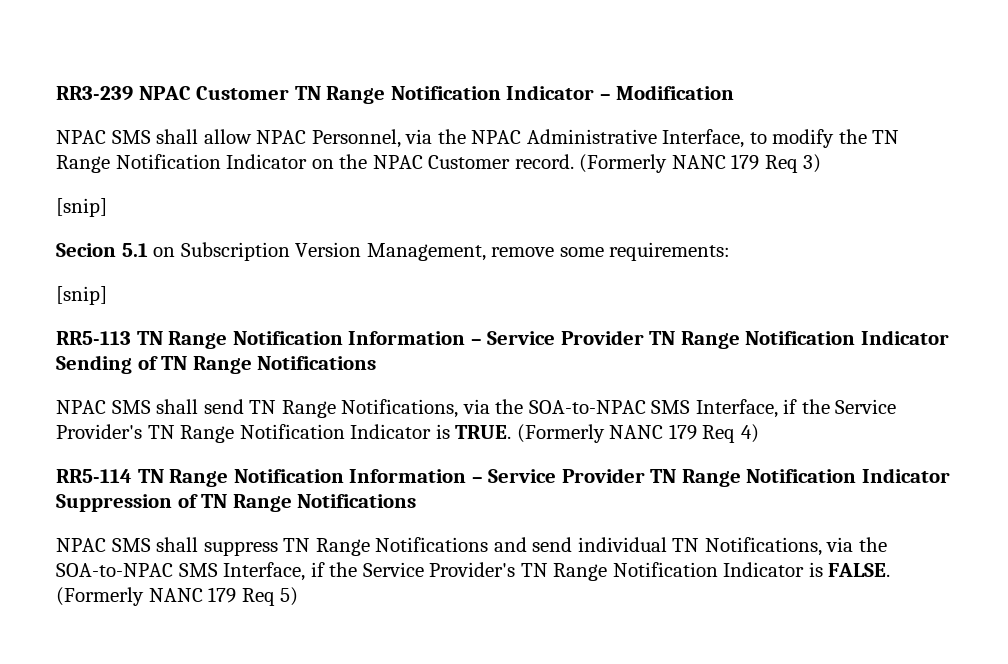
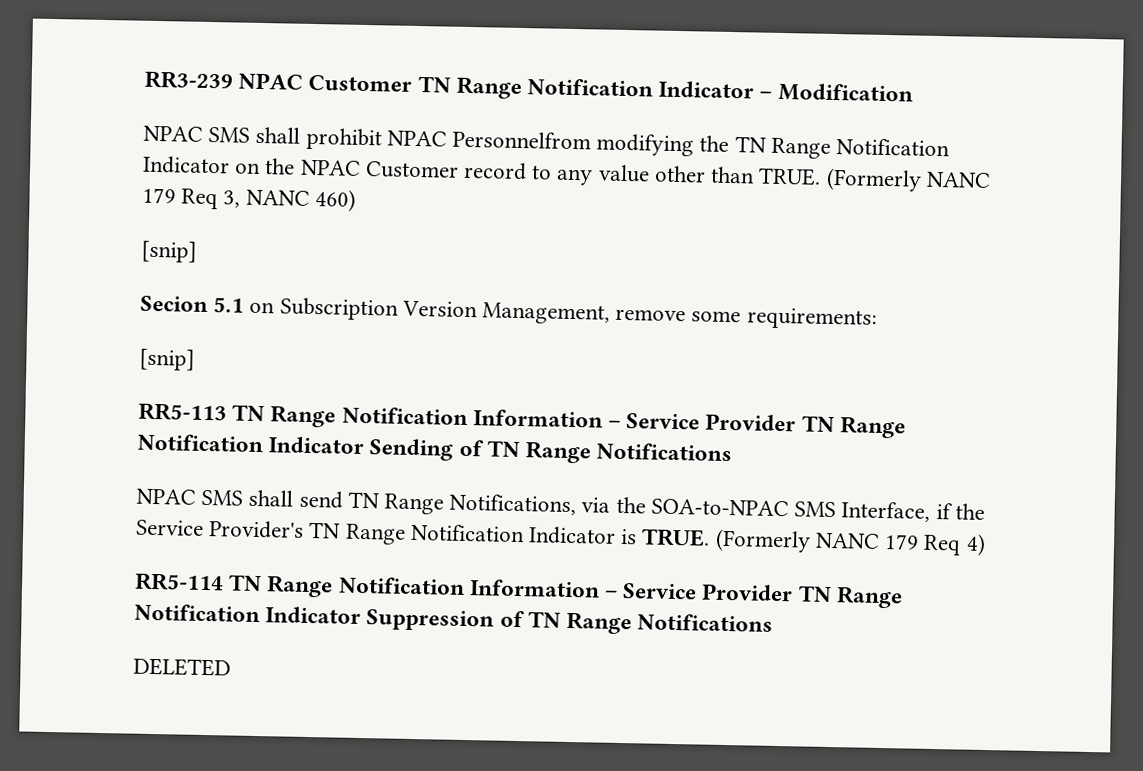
- NPAC SMS shall allow NPAC Personnel, via the NPAC Administrative Interface, to modify the TN Range Notification Indicator on the NPAC Customer record. (Formerly NANC 179 Req 3)
+ NPAC SMS shall prohibit NPAC Personnelfrom modifying the TN Range Notification Indicator on the NPAC Customer record to any value other than TRUE. (Formerly NANC 179 Req 3, NANC 460)
- NPAC SMS shall suppress TN Range Notifications and send individual TN Notifications, via the SOA-to-NPAC SMS Interface, if the Service Provider's TN Range Notification Indicator is FALSE. (Formerly NANC 179 Req 5)
+ DELETED

